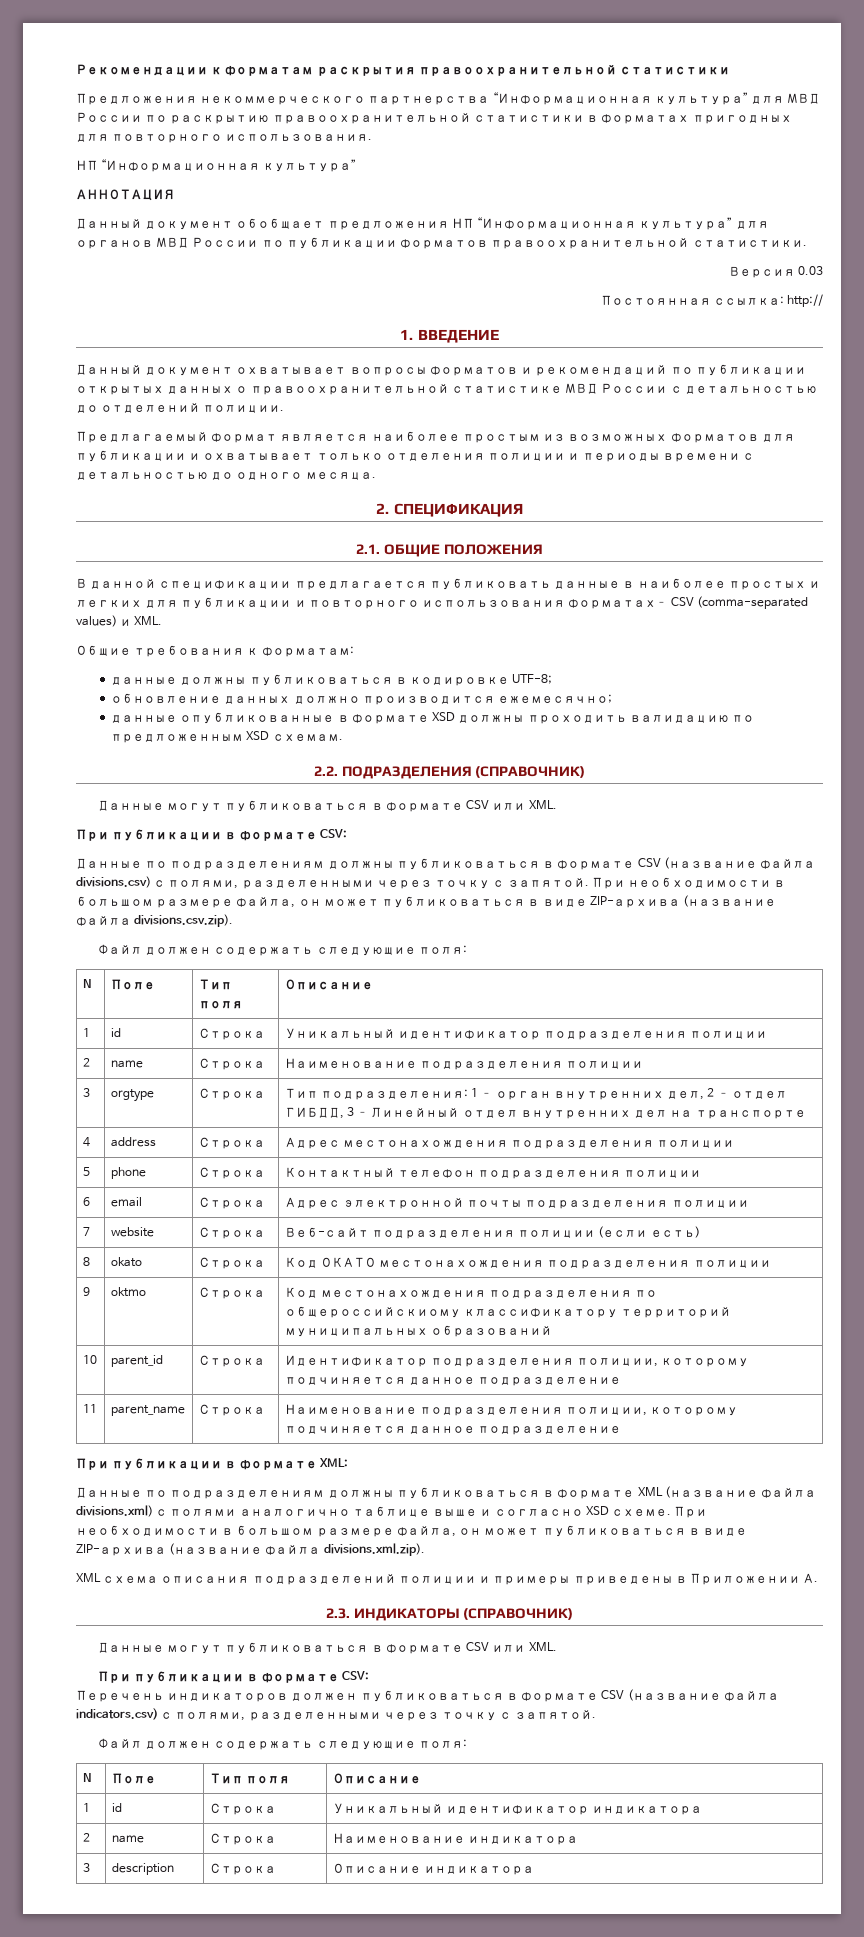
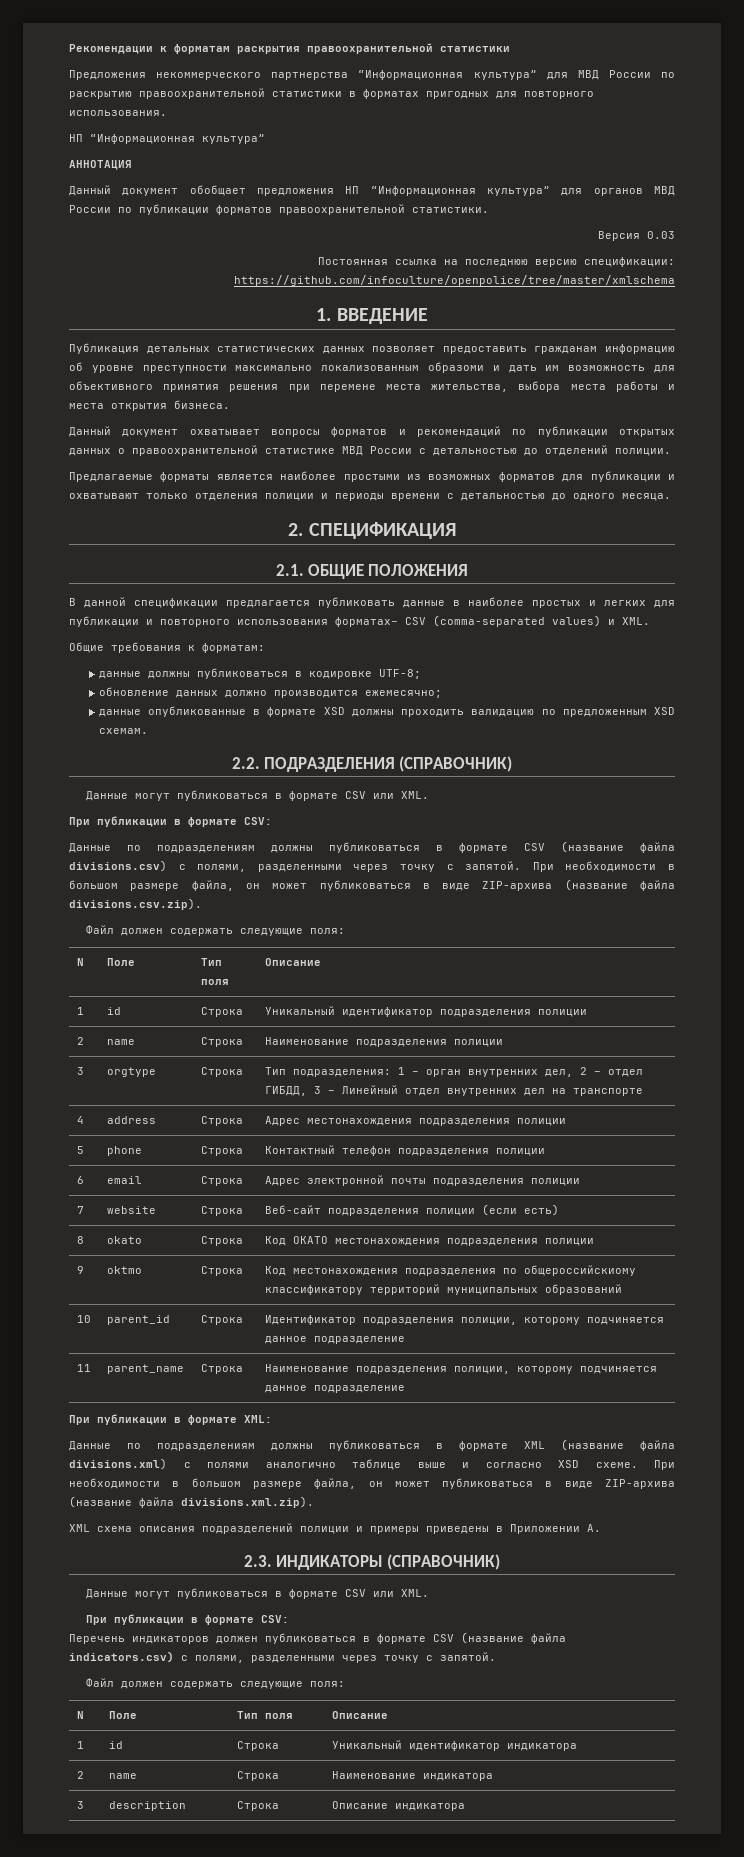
- Постоянная ссылка: http://
+ Постоянная ссылка на последнюю версию спецификации: https://github.com/infoculture/openpolice/tree/master/xmlschema
  1. ВВЕДЕНИЕ
+ Публикация детальных статистических данных позволяет предоставить гражданам информацию об уровне преступности максимально локализованным образоми и дать им возможность для объективного принятия решения при перемене места жительства, выбора места работы и места открытия бизнеса.
- Предлагаемый формат является наиболее простым из возможных форматов для публикации и охватывает только отделения полиции и периоды времени с детальностью до одного месяца.
+ Предлагаемые форматы является наиболее простыми из возможных форматов для публикации и охватывают только отделения полиции и периоды времени с детальностью до одного месяца.

